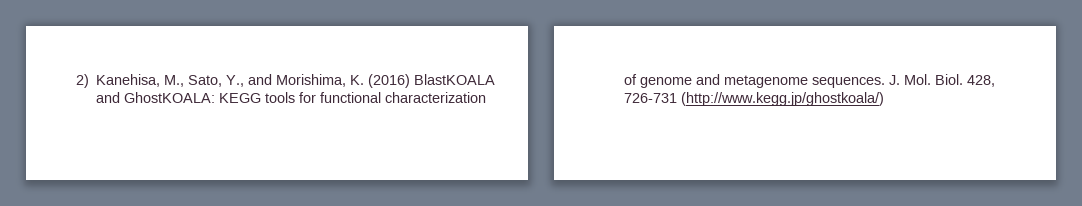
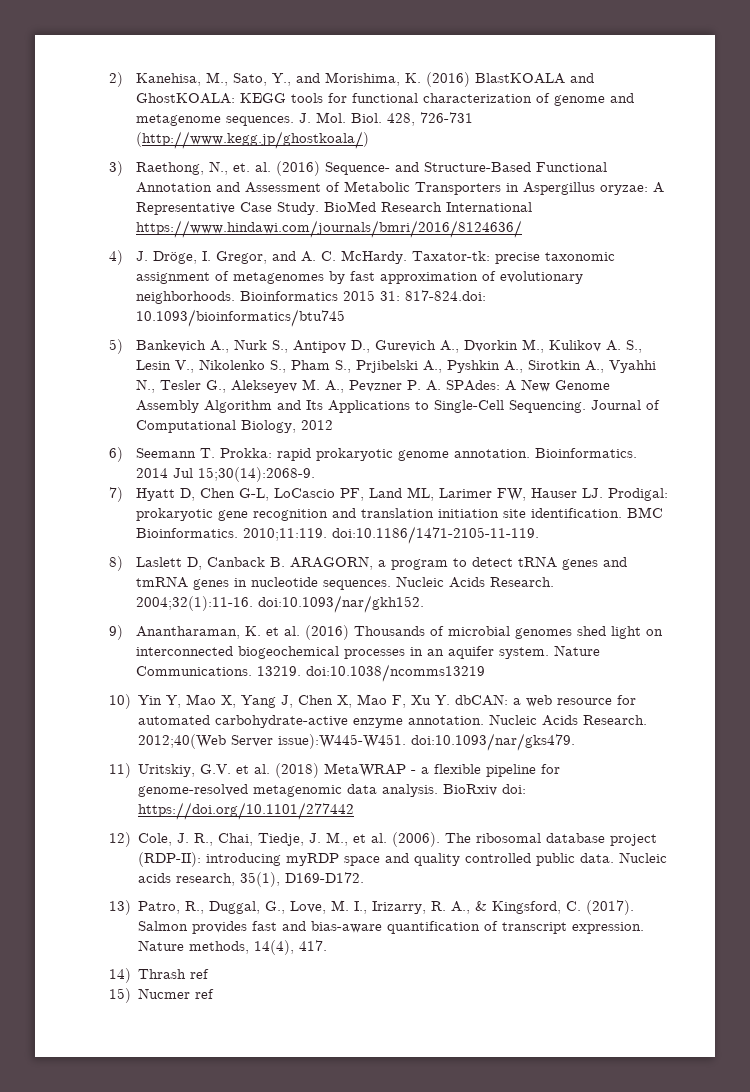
+ 3) Raethong, N., et. al. (2016) Sequence- and Structure-Based Functional Annotation and Assessment of Metabolic Transporters in Aspergillus oryzae: A Representative Case Study. BioMed Research International https://www.hindawi.com/journals/bmri/2016/8124636/
+ 4) J. Dröge, I. Gregor, and A. C. McHardy. Taxator-tk: precise taxonomic assignment of metagenomes by fast approximation of evolutionary neighborhoods. Bioinformatics 2015 31: 817-824.doi: 10.1093/bioinformatics/btu745
+ 5) Bankevich A., Nurk S., Antipov D., Gurevich A., Dvorkin M., Kulikov A. S., Lesin V., Nikolenko S., Pham S., Prjibelski A., Pyshkin A., Sirotkin A., Vyahhi N., Tesler G., Alekseyev M. A., Pevzner P. A. SPAdes: A New Genome Assembly Algorithm and Its Applications to Single-Cell Sequencing. Journal of Computational Biology, 2012
+ 6) Seemann T. Prokka: rapid prokaryotic genome annotation. Bioinformatics. 2014 Jul 15;30(14):2068-9.
+ 7) Hyatt D, Chen G-L, LoCascio PF, Land ML, Larimer FW, Hauser LJ. Prodigal: prokaryotic gene recognition and translation initiation site identification. BMC Bioinformatics. 2010;11:119. doi:10.1186/1471-2105-11-119.
+ 8) Laslett D, Canback B. ARAGORN, a program to detect tRNA genes and tmRNA genes in nucleotide sequences. Nucleic Acids Research. 2004;32(1):11-16. doi:10.1093/nar/gkh152.
+ 9) Anantharaman, K. et al. (2016) Thousands of microbial genomes shed light on interconnected biogeochemical processes in an aquifer system. Nature Communications. 13219. doi:10.1038/ncomms13219
+ 10) Yin Y, Mao X, Yang J, Chen X, Mao F, Xu Y. dbCAN: a web resource for automated carbohydrate-active enzyme annotation. Nucleic Acids Research. 2012;40(Web Server issue):W445-W451. doi:10.1093/nar/gks479.
+ 11) Uritskiy, G.V. et al. (2018) MetaWRAP - a flexible pipeline for genome-resolved metagenomic data analysis. BioRxiv doi: https://doi.org/10.1101/277442
+ 12) Cole, J. R., Chai, Tiedje, J. M., et al. (2006). The ribosomal database project (RDP-II): introducing myRDP space and quality controlled public data. Nucleic acids research, 35(1), D169-D172.
+ 13) Patro, R., Duggal, G., Love, M. I., Irizarry, R. A., & Kingsford, C. (2017). Salmon provides fast and bias-aware quantification of transcript expression. Nature methods, 14(4), 417.
+ 14) Thrash ref
+ 15) Nucmer ref

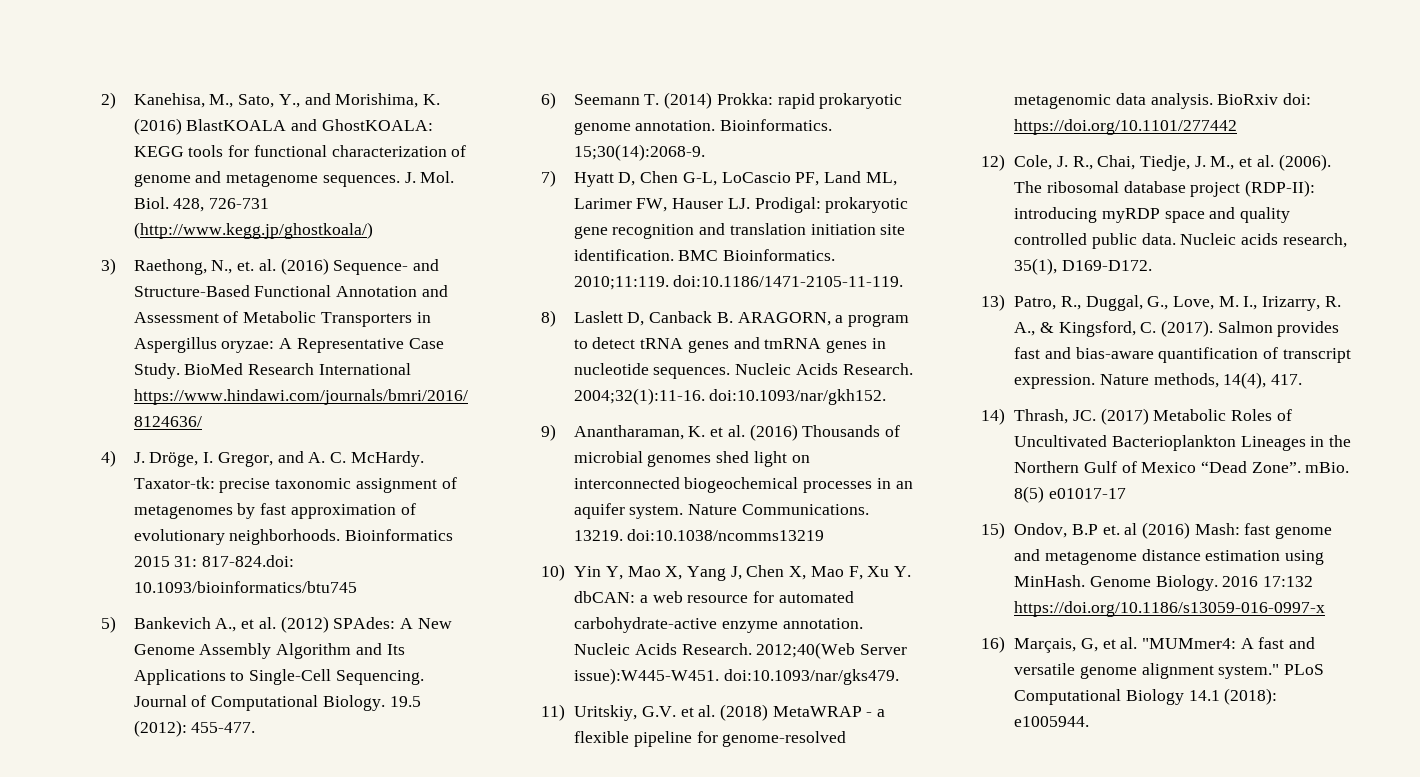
- 5) Bankevich A., Nurk S., Antipov D., Gurevich A., Dvorkin M., Kulikov A. S., Lesin V., Nikolenko S., Pham S., Prjibelski A., Pyshkin A., Sirotkin A., Vyahhi N., Tesler G., Alekseyev M. A., Pevzner P. A. SPAdes: A New Genome Assembly Algorithm and Its Applications to Single-Cell Sequencing.
+ 5) Bankevich A., et al. (2012) SPAdes: A New Genome Assembly Algorithm and Its Applications to Single-Cell Sequencing.
- Journal of Computational Biology, 2012
+ Journal of Computational Biology. 19.5 (2012): 455-477.
- 6) Seemann T. Prokka: rapid prokaryotic genome annotation.
+ 6) Seemann T. (2014) Prokka: rapid prokaryotic genome annotation.
- 2014 Jul 15;30(14):2068-9.
+ 15;30(14):2068-9.
- 14) Thrash ref
- 15) Nucmer ref
+ 14) Thrash, JC. (2017) Metabolic Roles of Uncultivated Bacterioplankton Lineages in the Northern Gulf of Mexico “Dead Zone”. mBio. 8(5) e01017-17
+ 15) Ondov, B.P et. al (2016) Mash: fast genome and metagenome distance estimation using MinHash. Genome Biology. 2016 17:132 https://doi.org/10.1186/s13059-016-0997-x
+ 16) Marçais, G, et al. "MUMmer4: A fast and versatile genome alignment system." PLoS Computational Biology 14.1 (2018): e1005944.

